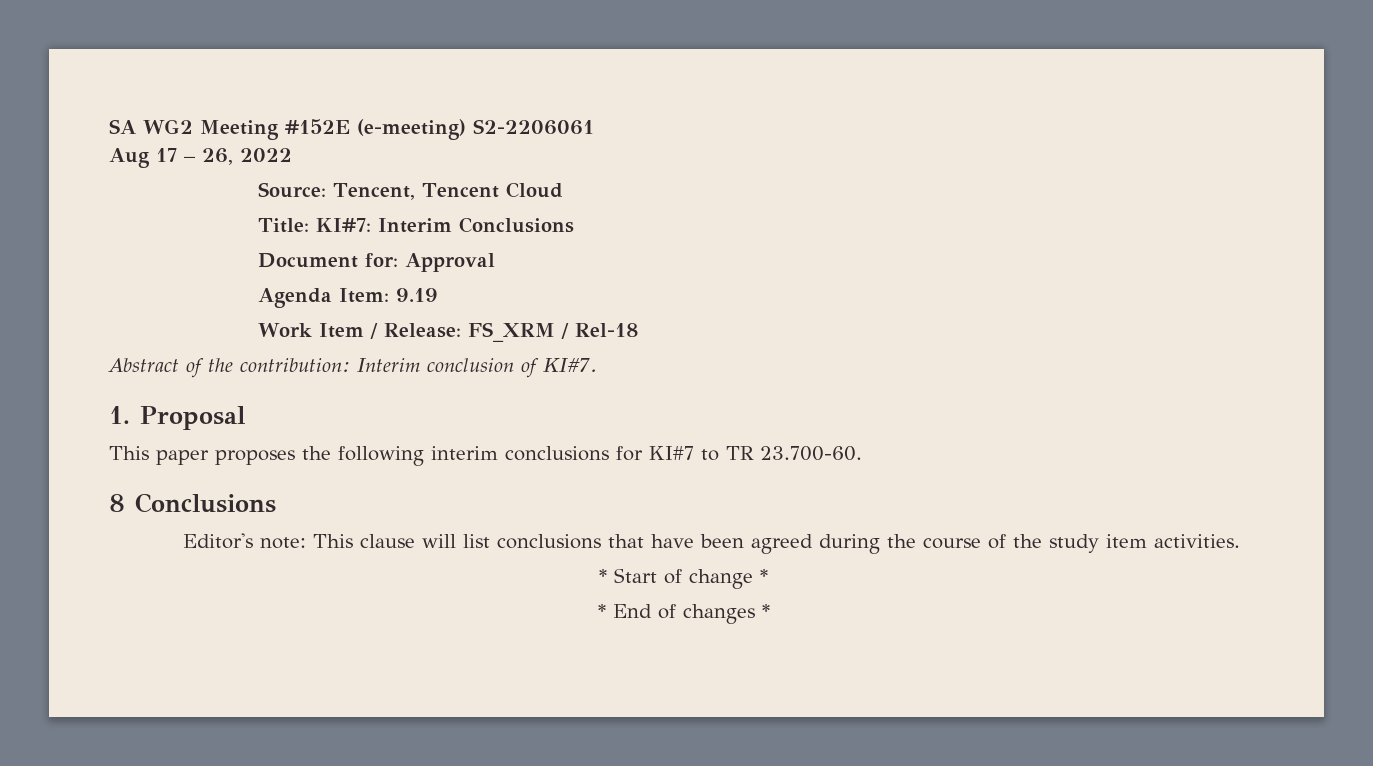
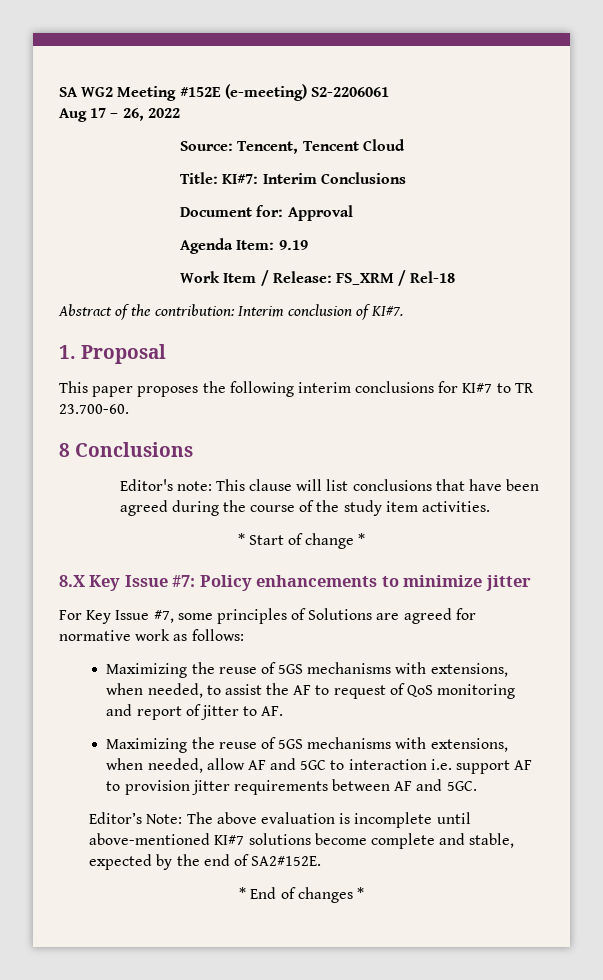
+ 8.X Key Issue #7: Policy enhancements to minimize jitter
+ For Key Issue #7, some principles of Solutions are agreed for normative work as follows:
+ Maximizing the reuse of 5GS mechanisms with extensions, when needed, to assist the AF to request of QoS monitoring and report of jitter to AF.
+ Maximizing the reuse of 5GS mechanisms with extensions, when needed, allow AF and 5GC to interaction i.e. support AF to provision jitter requirements between AF and 5GC.
+ Editor’s Note: The above evaluation is incomplete until above-mentioned KI#7 solutions become complete and stable, expected by the end of SA2#152E.

